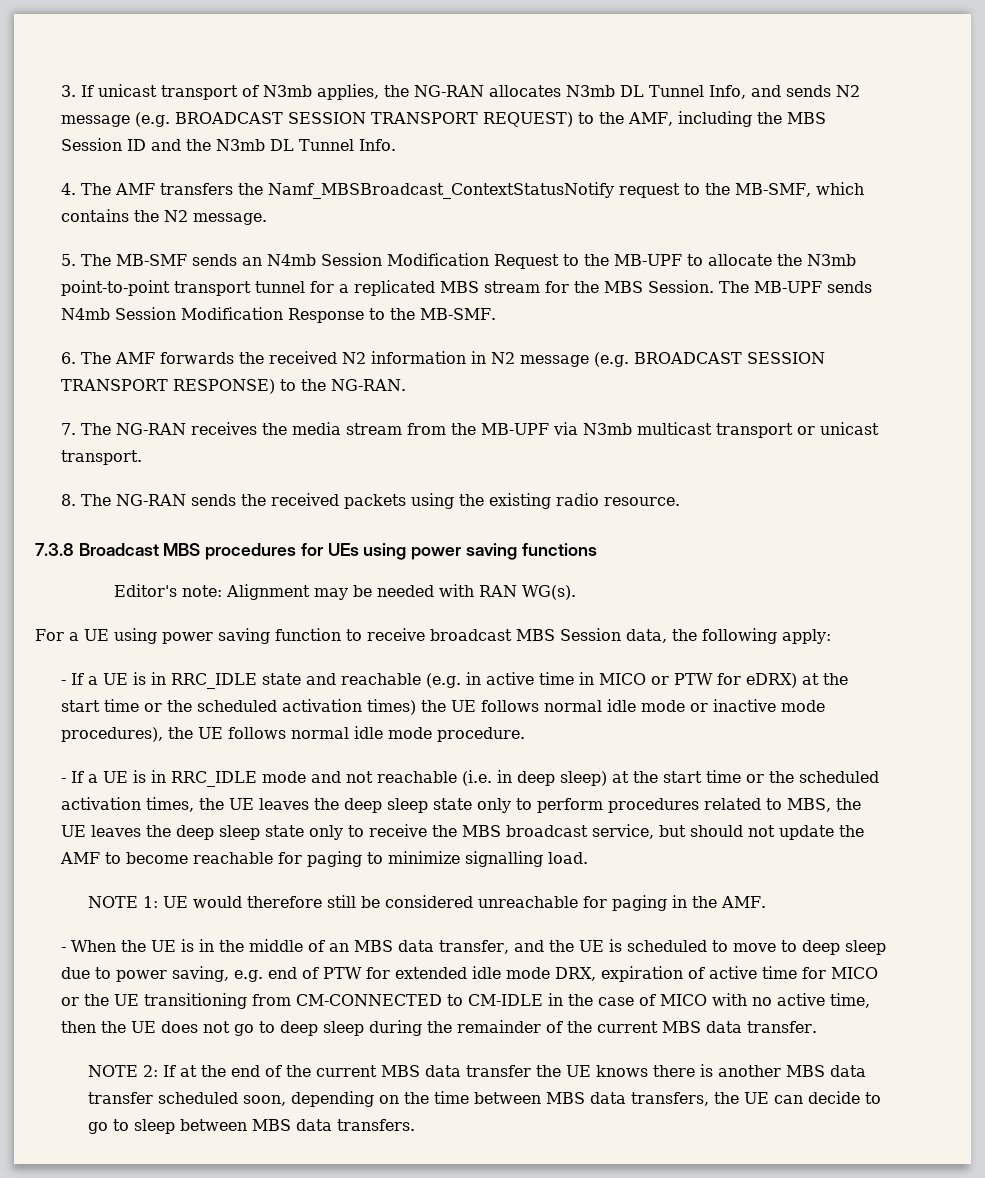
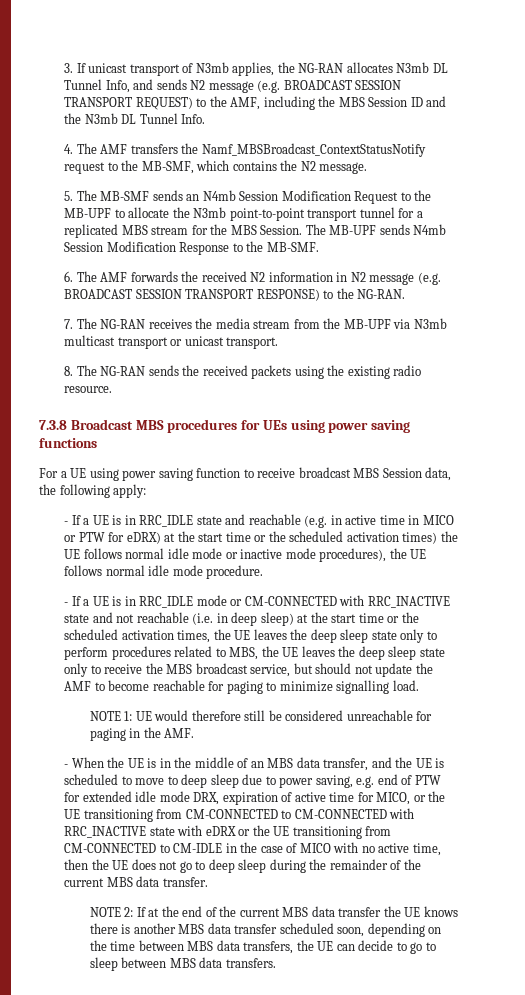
- Editor's note: Alignment may be needed with RAN WG(s).
- - If a UE is in RRC_IDLE mode and not reachable (i.e. in deep sleep) at the start time or the scheduled activation times, the UE leaves the deep sleep state only to perform procedures related to MBS, the UE leaves the deep sleep state only to receive the MBS broadcast service, but should not update the AMF to become reachable for paging to minimize signalling load.
+ - If a UE is in RRC_IDLE mode or CM-CONNECTED with RRC_INACTIVE state and not reachable (i.e. in deep sleep) at the start time or the scheduled activation times, the UE leaves the deep sleep state only to perform procedures related to MBS, the UE leaves the deep sleep state only to receive the MBS broadcast service, but should not update the AMF to become reachable for paging to minimize signalling load.
- - When the UE is in the middle of an MBS data transfer, and the UE is scheduled to move to deep sleep due to power saving, e.g. end of PTW for extended idle mode DRX, expiration of active time for MICO or the UE transitioning from CM-CONNECTED to CM-IDLE in the case of MICO with no active time, then the UE does not go to deep sleep during the remainder of the current MBS data transfer.
+ - When the UE is in the middle of an MBS data transfer, and the UE is scheduled to move to deep sleep due to power saving, e.g. end of PTW for extended idle mode DRX, expiration of active time for MICO, or the UE transitioning from CM-CONNECTED to CM-CONNECTED with RRC_INACTIVE state with eDRX or the UE transitioning from CM-CONNECTED to CM-IDLE in the case of MICO with no active time, then the UE does not go to deep sleep during the remainder of the current MBS data transfer.

